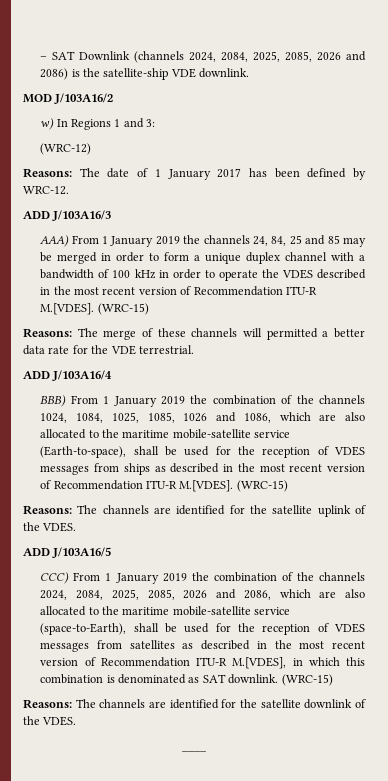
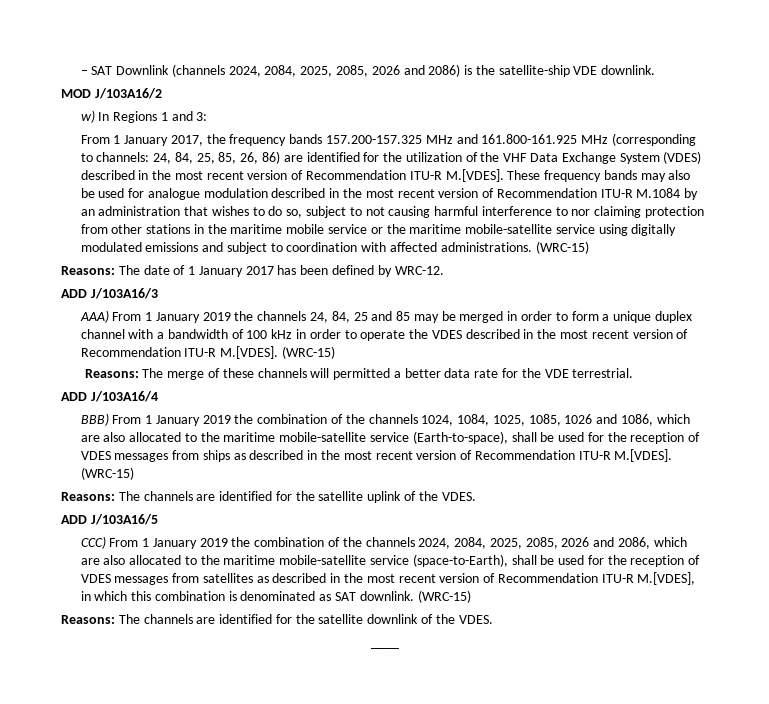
- (WRC-12)
+ From 1 January 2017, the frequency bands 157.200-157.325 MHz and 161.800-161.925 MHz (corresponding to channels: 24, 84, 25, 85, 26, 86) are identified for the utilization of the VHF Data Exchange System (VDES) described in the most recent version of Recommendation ITU-R M.[VDES]. These frequency bands may also be used for analogue modulation described in the most recent version of Recommendation ITU-R M.1084 by an administration that wishes to do so, subject to not causing harmful interference to nor claiming protection from other stations in the maritime mobile service or the maritime mobile-satellite service using digitally modulated emissions and subject to coordination with affected administrations. (WRC-15)

